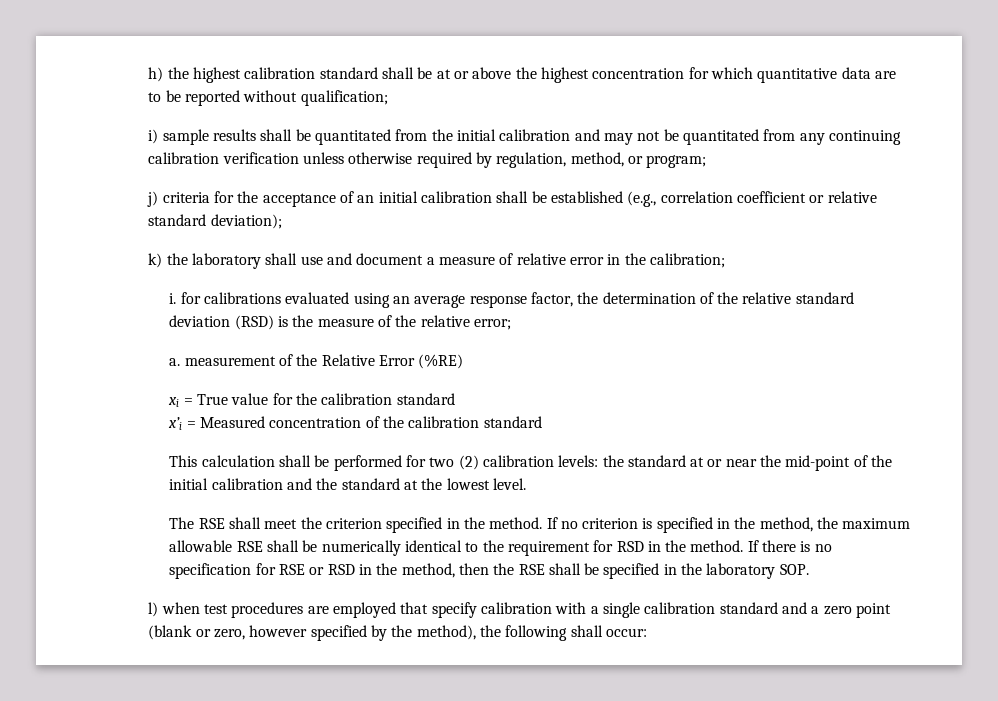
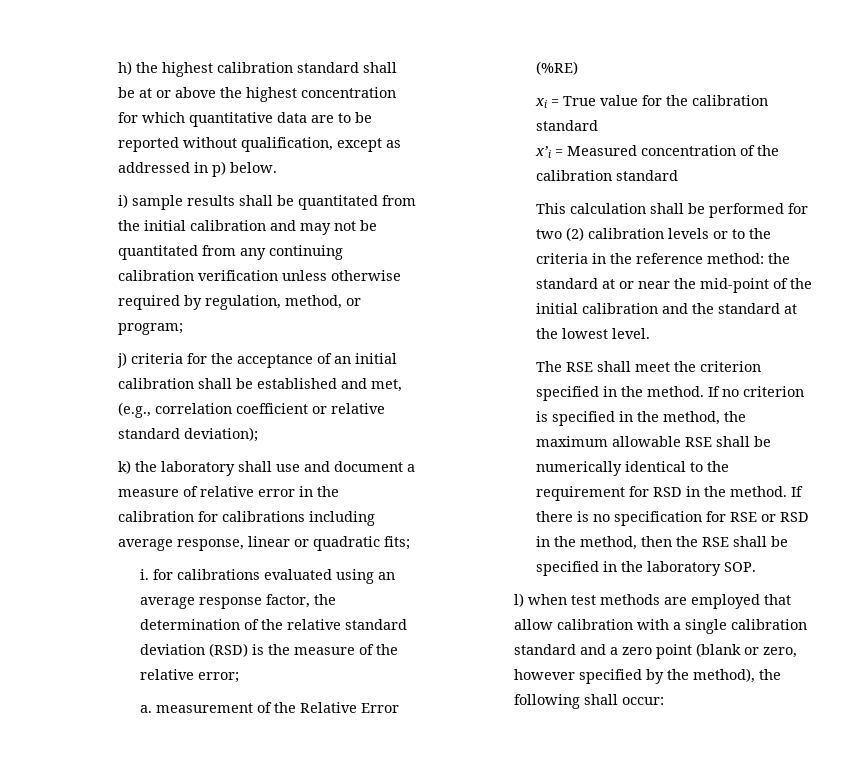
- h) the highest calibration standard shall be at or above the highest concentration for which quantitative data are to be reported without qualification;
+ h) the highest calibration standard shall be at or above the highest concentration for which quantitative data are to be reported without qualification, except as addressed in p) below.
- j) criteria for the acceptance of an initial calibration shall be established (e.g., correlation coefficient or relative standard deviation);
+ j) criteria for the acceptance of an initial calibration shall be established and met, (e.g., correlation coefficient or relative standard deviation);
- k) the laboratory shall use and document a measure of relative error in the calibration;
+ k) the laboratory shall use and document a measure of relative error in the calibration for calibrations including average response, linear or quadratic fits;
- This calculation shall be performed for two (2) calibration levels: the standard at or near the mid-point of the initial calibration and the standard at the lowest level.
+ This calculation shall be performed for two (2) calibration levels or to the criteria in the reference method: the standard at or near the mid-point of the initial calibration and the standard at the lowest level.
- l) when test procedures are employed that specify calibration with a single calibration standard and a zero point (blank or zero, however specified by the method), the following shall occur:
+ l) when test methods are employed that allow calibration with a single calibration standard and a zero point (blank or zero, however specified by the method), the following shall occur:

